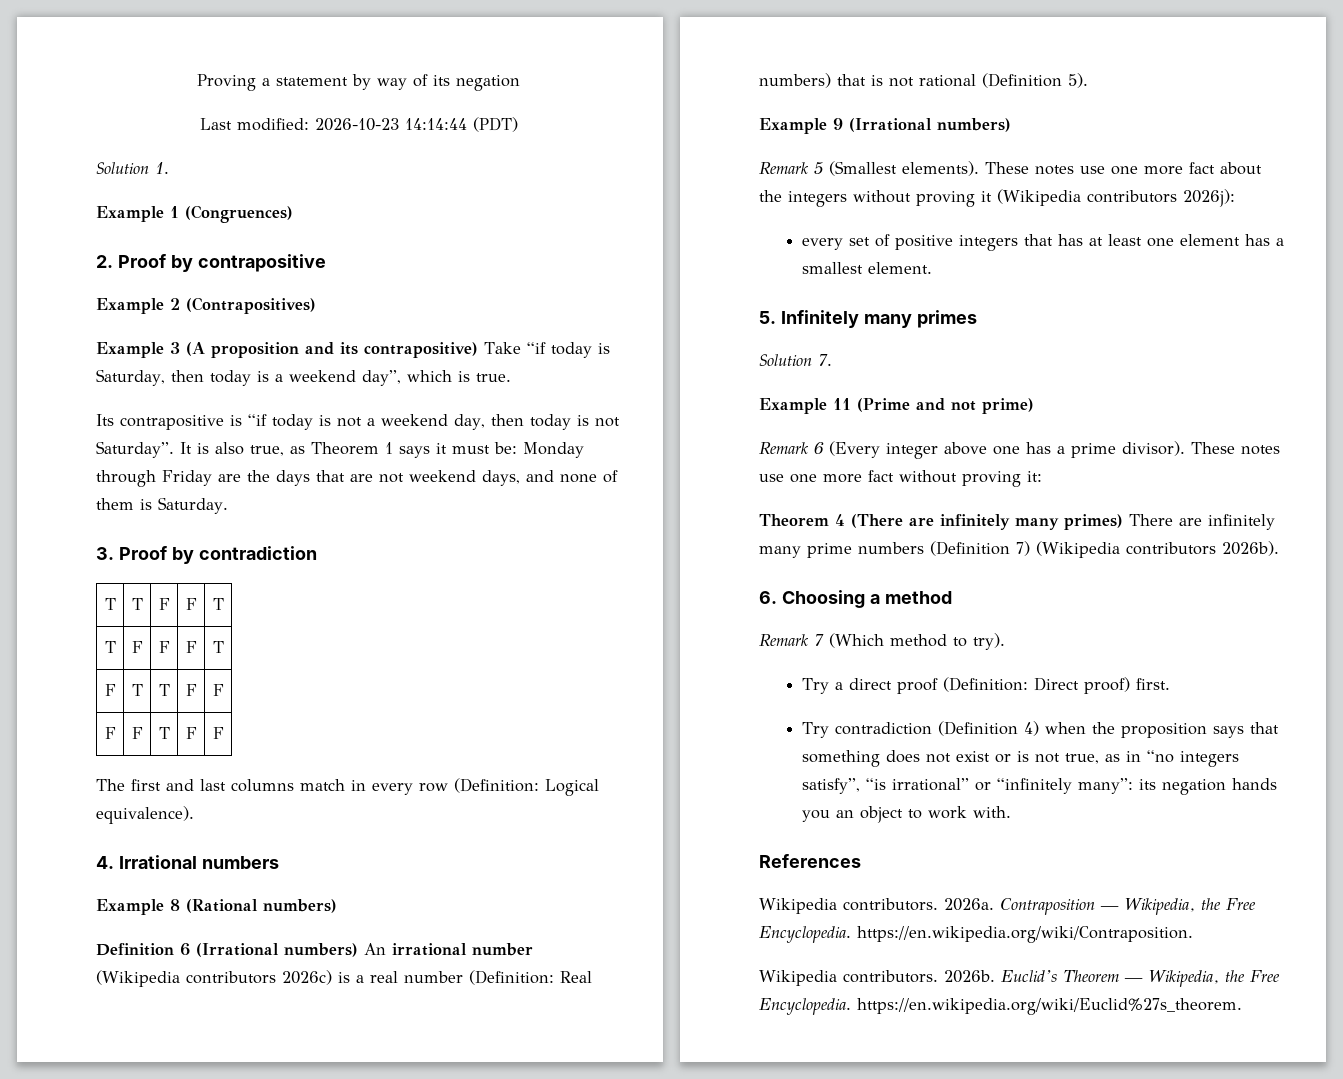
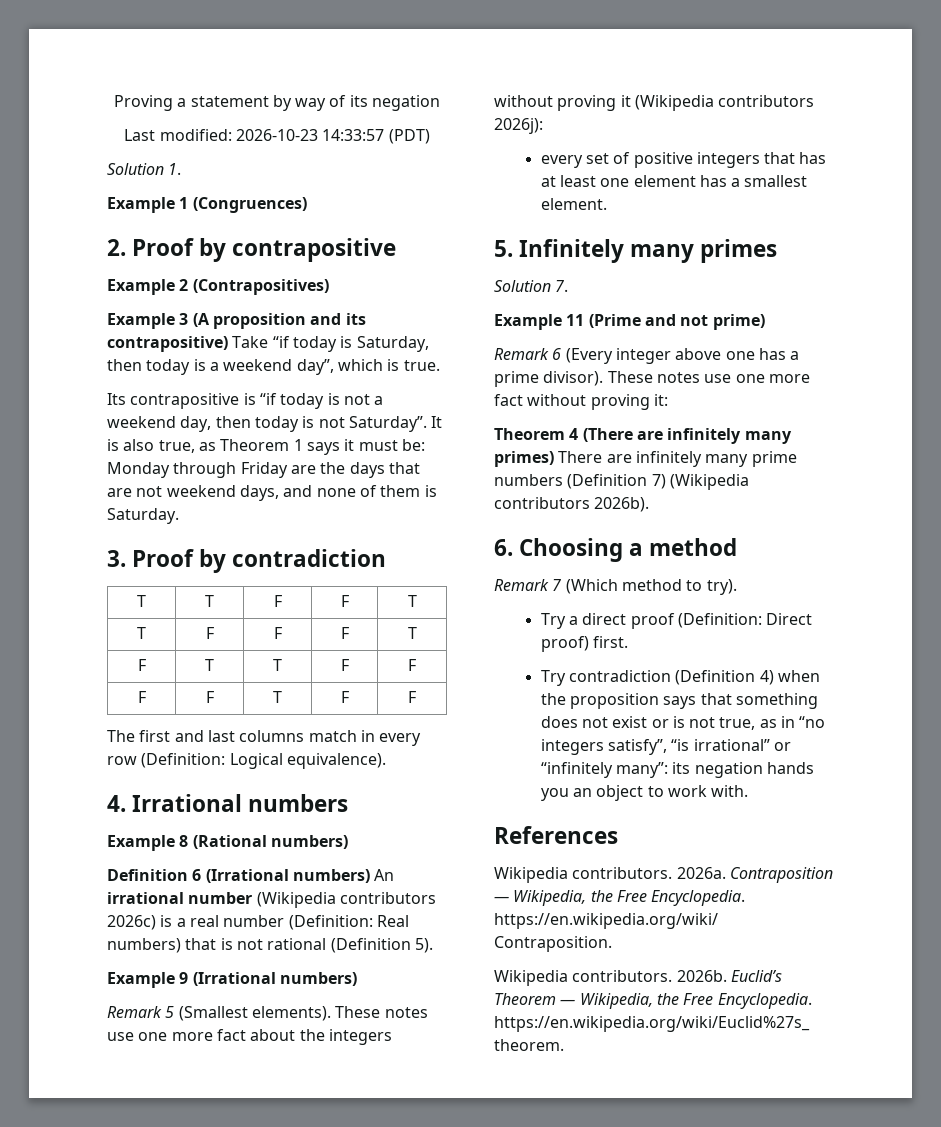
- Last modified: 2026-10-23 14:14:44 (PDT)
+ Last modified: 2026-10-23 14:33:57 (PDT)

